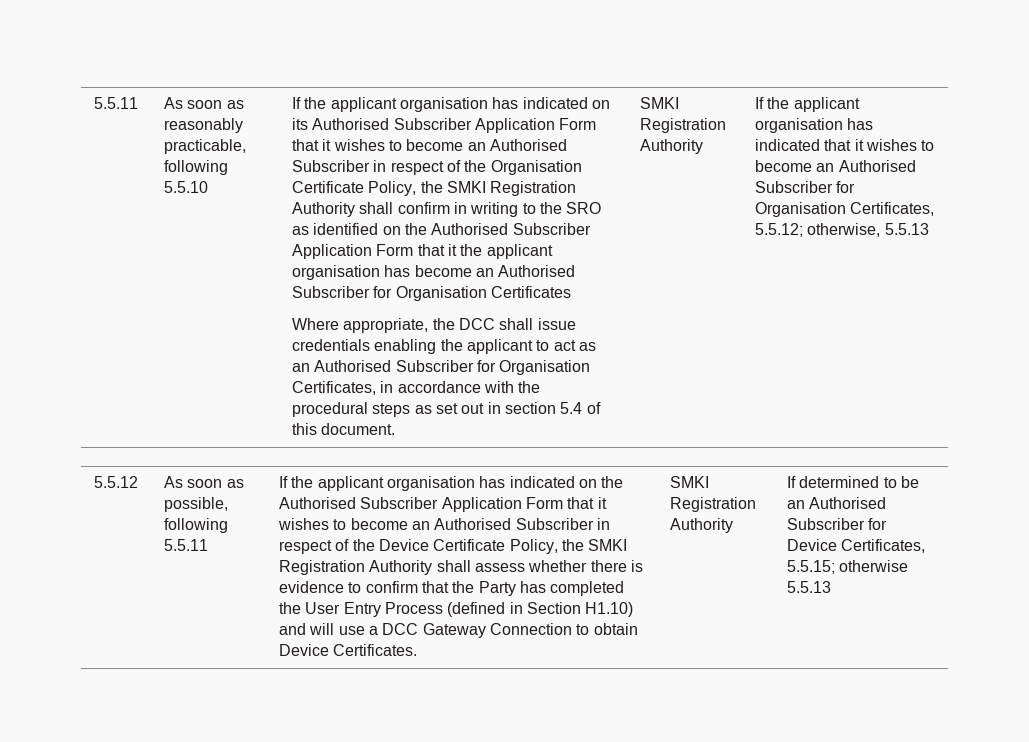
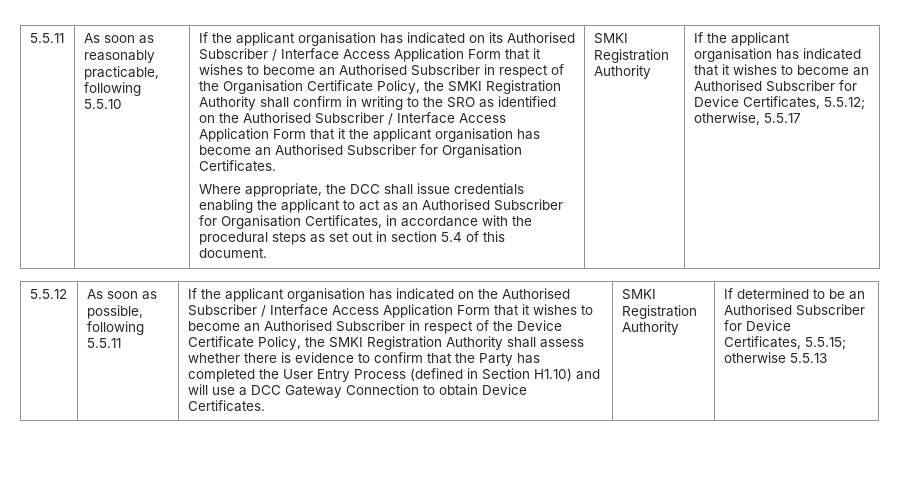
- If the applicant organisation has indicated on its Authorised Subscriber Application Form that it wishes to become an Authorised Subscriber in respect of the Organisation Certificate Policy, the SMKI Registration Authority shall confirm in writing to the SRO as identified on the Authorised Subscriber Application Form that it the applicant organisation has become an Authorised Subscriber for Organisation Certificates
+ If the applicant organisation has indicated on its Authorised Subscriber / Interface Access Application Form that it wishes to become an Authorised Subscriber in respect of the Organisation Certificate Policy, the SMKI Registration Authority shall confirm in writing to the SRO as identified on the Authorised Subscriber / Interface Access Application Form that it the applicant organisation has become an Authorised Subscriber for Organisation Certificates.
- If the applicant organisation has indicated that it wishes to become an Authorised Subscriber for Organisation Certificates, 5.5.12; otherwise, 5.5.13
+ If the applicant organisation has indicated that it wishes to become an Authorised Subscriber for Device Certificates, 5.5.12; otherwise, 5.5.17
- If the applicant organisation has indicated on the Authorised Subscriber Application Form that it wishes to become an Authorised Subscriber in respect of the Device Certificate Policy, the SMKI Registration Authority shall assess whether there is evidence to confirm that the Party has completed the User Entry Process (defined in Section H1.10) and will use a DCC Gateway Connection to obtain Device Certificates.
+ If the applicant organisation has indicated on the Authorised Subscriber / Interface Access Application Form that it wishes to become an Authorised Subscriber in respect of the Device Certificate Policy, the SMKI Registration Authority shall assess whether there is evidence to confirm that the Party has completed the User Entry Process (defined in Section H1.10) and will use a DCC Gateway Connection to obtain Device Certificates.

